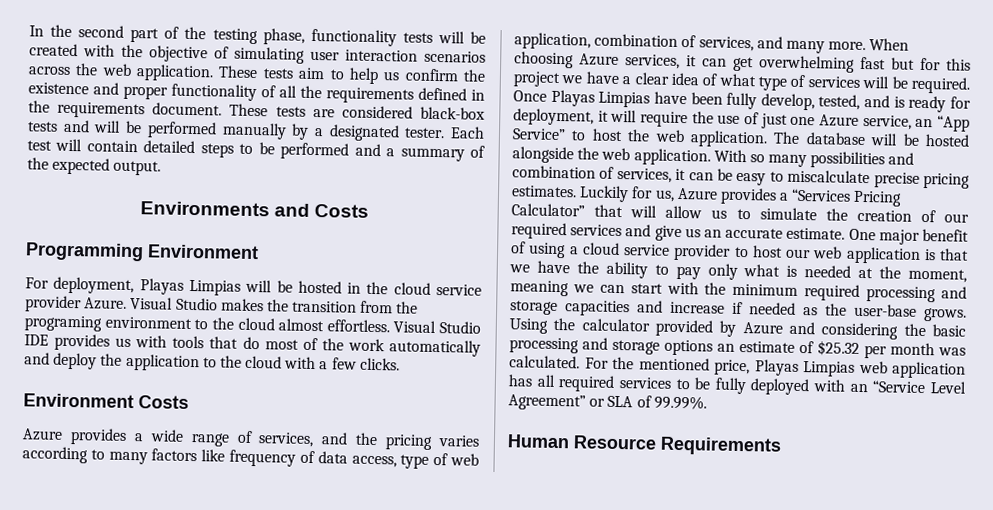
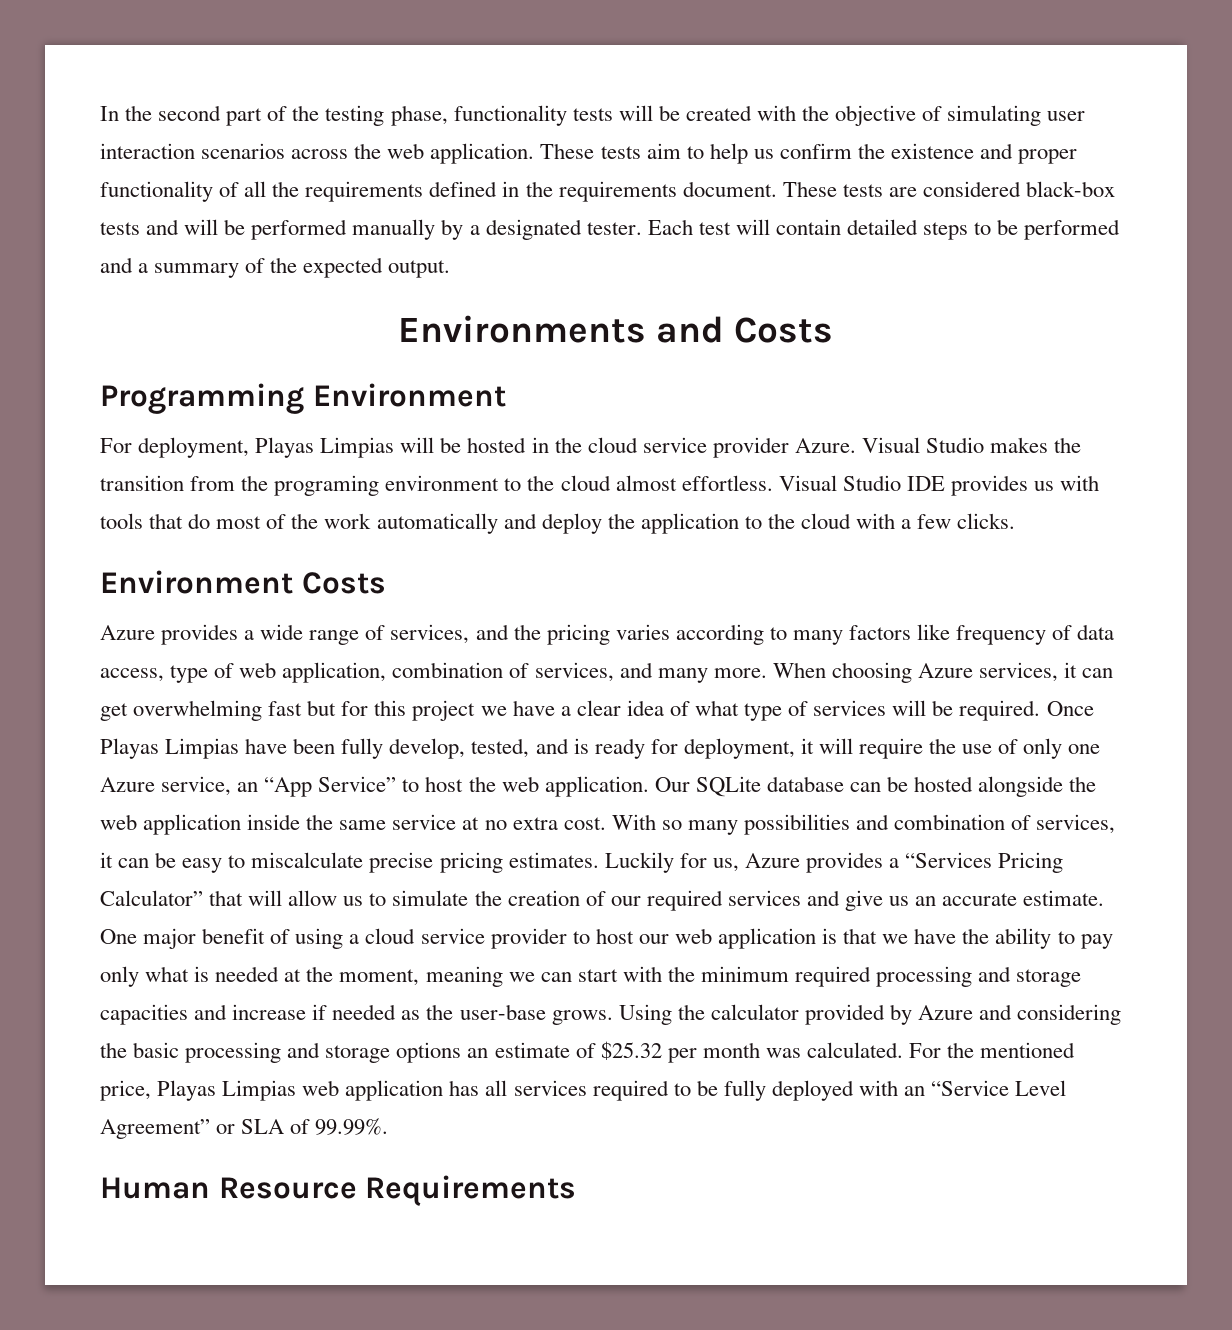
- Once Playas Limpias have been fully develop, tested, and is ready for deployment, it will require the use of just one Azure service, an “App Service” to host the web application.
+ Once Playas Limpias have been fully develop, tested, and is ready for deployment, it will require the use of only one Azure service, an “App Service” to host the web application.
- The database will be hosted alongside the web application.
+ Our SQLite database can be hosted alongside the web application inside the same service at no extra cost.
- For the mentioned price, Playas Limpias web application has all required services to be fully deployed with an “Service Level Agreement” or SLA of 99.99%.
+ For the mentioned price, Playas Limpias web application has all services required to be fully deployed with an “Service Level Agreement” or SLA of 99.99%.

